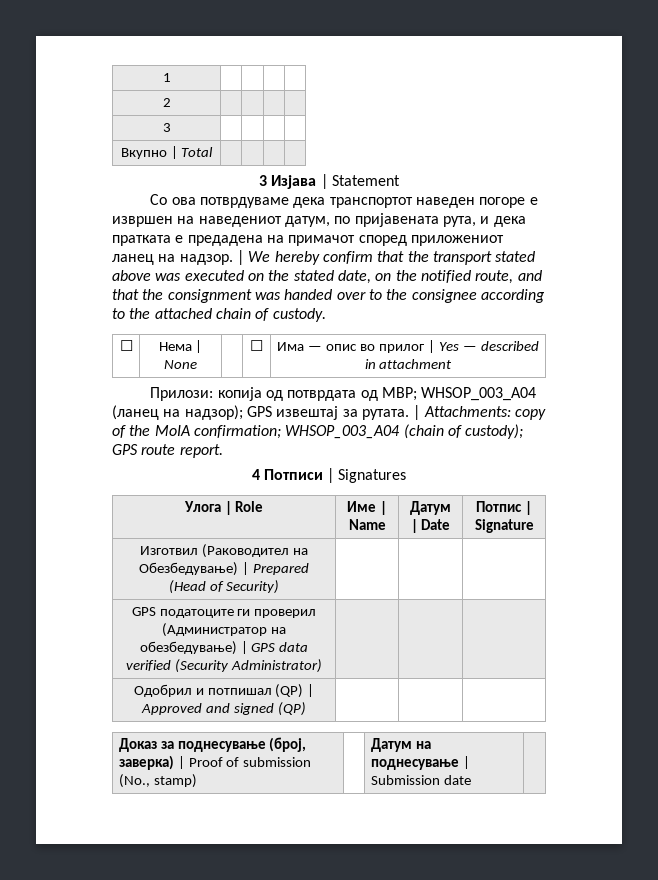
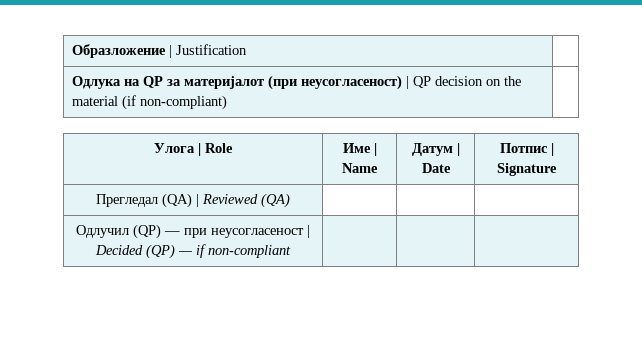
- 1 | | | |
- 2 | | | |
- 3 | | | |
- Вкупно | Total | | | |
- 3 Изјава | Statement
- Со ова потврдуваме дека транспортот наведен погоре е извршен на наведениот датум, по пријавената рута, и дека пратката е предадена на примачот според приложениот ланец на надзор. | We hereby confirm that the transport stated above was executed on the stated date, on the notified route, and that the consignment was handed over to the consignee according to the attached chain of custody.
- ☐ | Нема | None | | ☐ | Има — опис во прилог | Yes — described in attachment
- Прилози: копија од потврдата од МВР; WHSOP_003_A04 (ланец на надзор); GPS извештај за рутата. | Attachments: copy of the MoIA confirmation; WHSOP_003_A04 (chain of custody); GPS route report.
- 4 Потписи | Signatures
+ Образложение | Justification |
+ Одлука на QP за материјалот (при неусогласеност) | QP decision on the material (if non-compliant) |
- Изготвил (Раководител на Обезбедување) | Prepared (Head of Security) | | |
- GPS податоците ги проверил (Администратор на обезбедување) | GPS data verified (Security Administrator) | | |
- Одобрил и потпишал (QP) | Approved and signed (QP) | | |
- Доказ за поднесување (број, заверка) | Proof of submission (No., stamp) | | Датум на поднесување | Submission date |
+ Прегледал (QA) | Reviewed (QA) | | |
+ Одлучил (QP) — при неусогласеност | Decided (QP) — if non-compliant | | |

